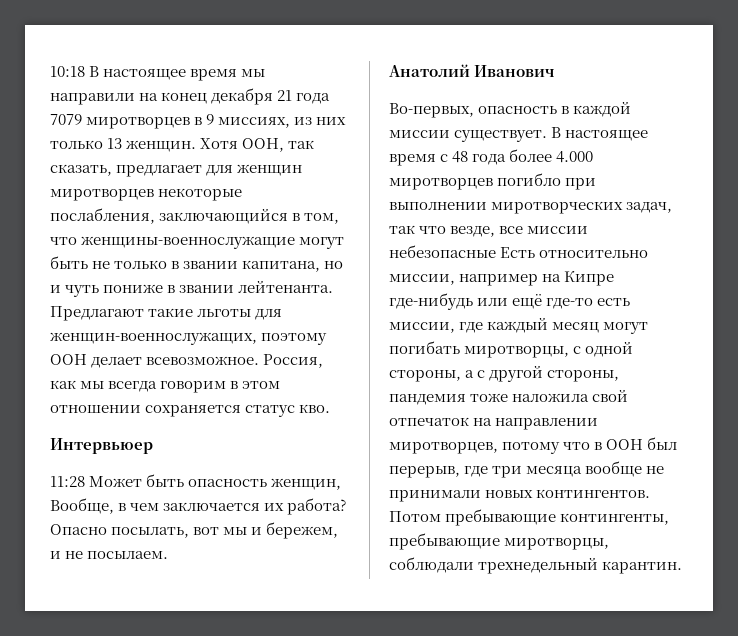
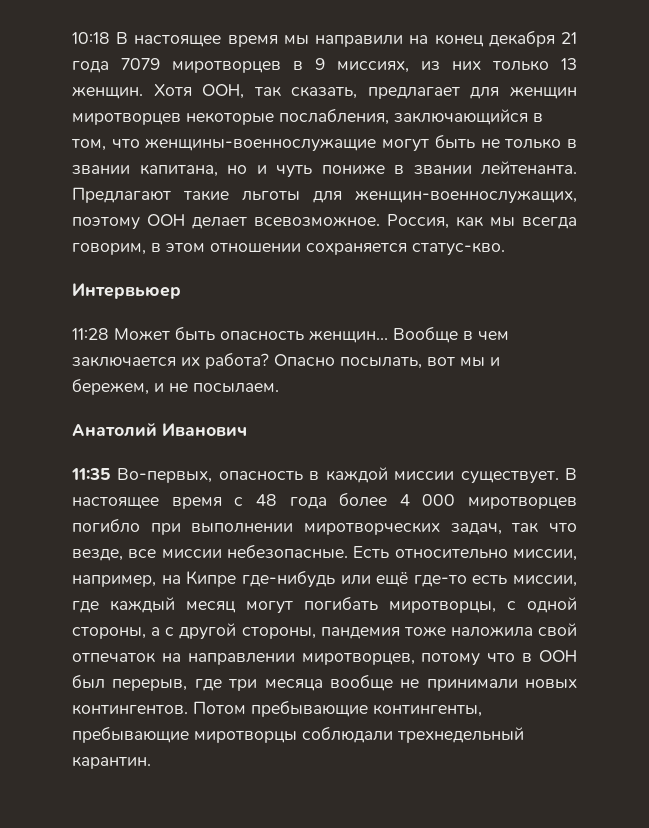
- Россия, как мы всегда говорим в этом отношении сохраняется статус кво.
+ Россия, как мы всегда говорим, в этом отношении сохраняется статус-кво.
- 11:28 Может быть опасность женщин, Вообще, в чем заключается их работа?
+ 11:28 Может быть опасность женщин… Вообще в чем заключается их работа?
- Во-первых, опасность в каждой миссии существует.
+ 11:35 Во-первых, опасность в каждой миссии существует.
- В настоящее время с 48 года более 4.000 миротворцев погибло при выполнении миротворческих задач, так что везде, все миссии небезопасные Есть относительно миссии, например на Кипре где-нибудь или ещё где-то есть миссии, где каждый месяц могут погибать миротворцы, с одной стороны, а с другой стороны, пандемия тоже наложила свой отпечаток на направлении миротворцев, потому что в ООН был перерыв, где три месяца вообще не принимали новых контингентов.
+ В настоящее время с 48 года более 4 000 миротворцев погибло при выполнении миротворческих задач, так что везде, все миссии небезопасные. Есть относительно миссии, например, на Кипре где-нибудь или ещё где-то есть миссии, где каждый месяц могут погибать миротворцы, с одной стороны, а с другой стороны, пандемия тоже наложила свой отпечаток на направлении миротворцев, потому что в ООН был перерыв, где три месяца вообще не принимали новых контингентов.
- Потом пребывающие контингенты, пребывающие миротворцы, соблюдали трехнедельный карантин.
+ Потом пребывающие контингенты, пребывающие миротворцы соблюдали трехнедельный карантин.

